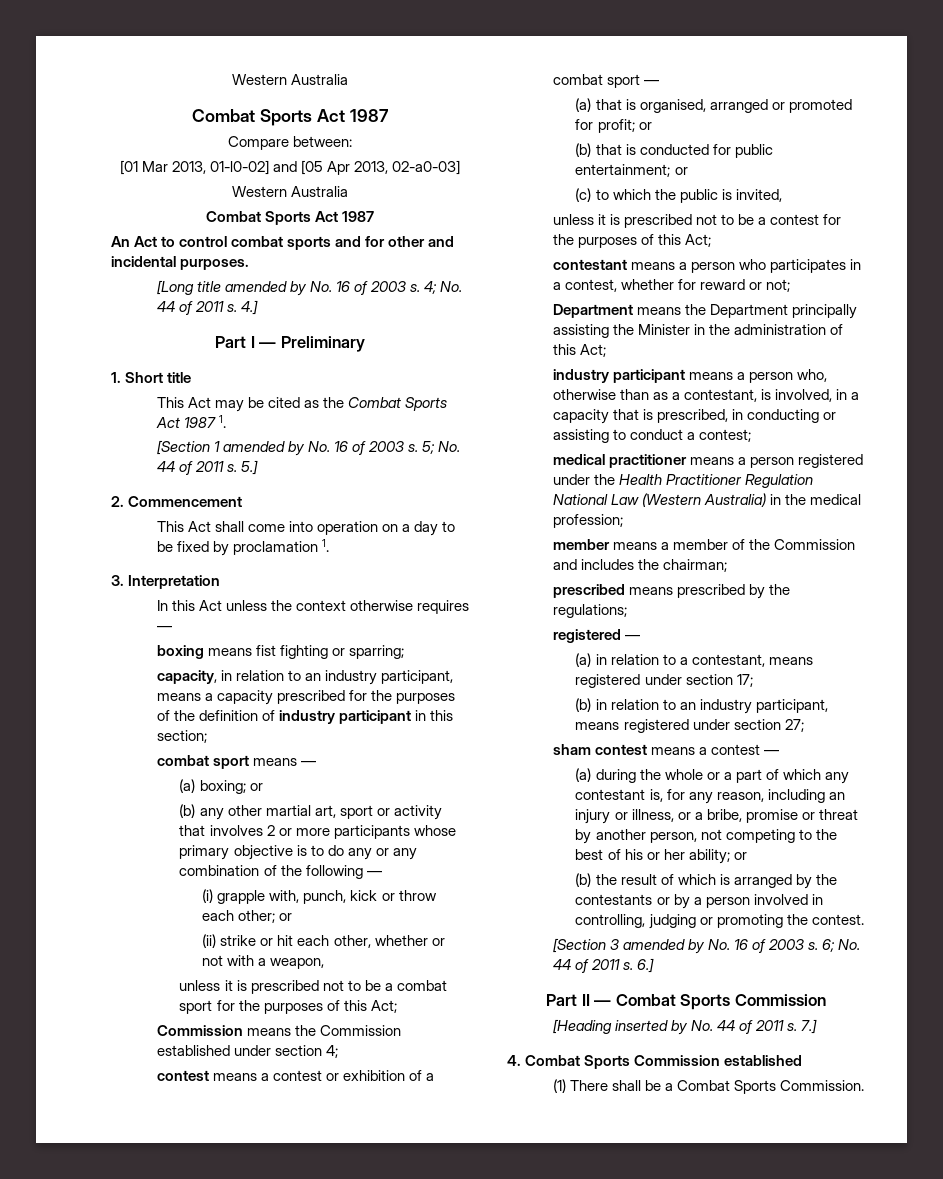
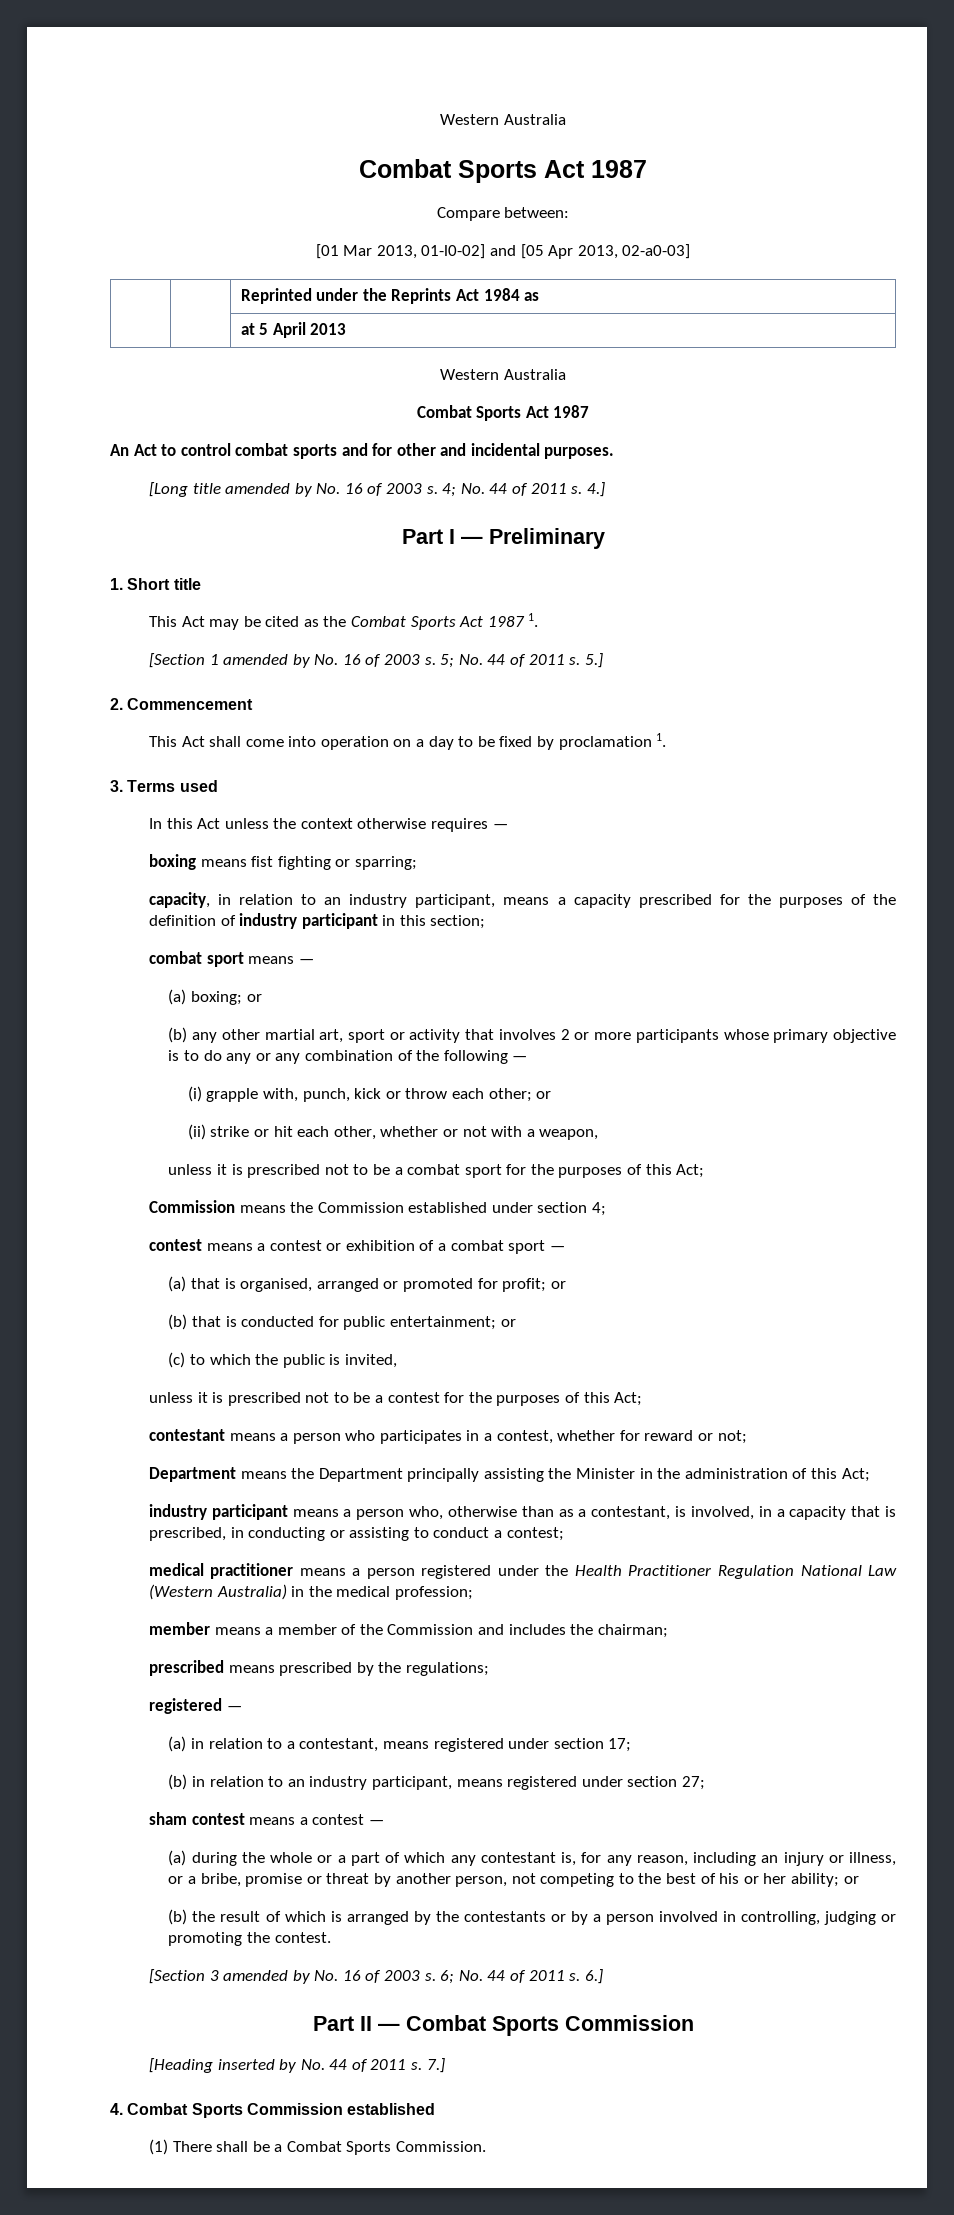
+ | | Reprinted under the Reprints Act 1984 as
+ | | at 5 April 2013
- 3. Interpretation
+ 3. Terms used

